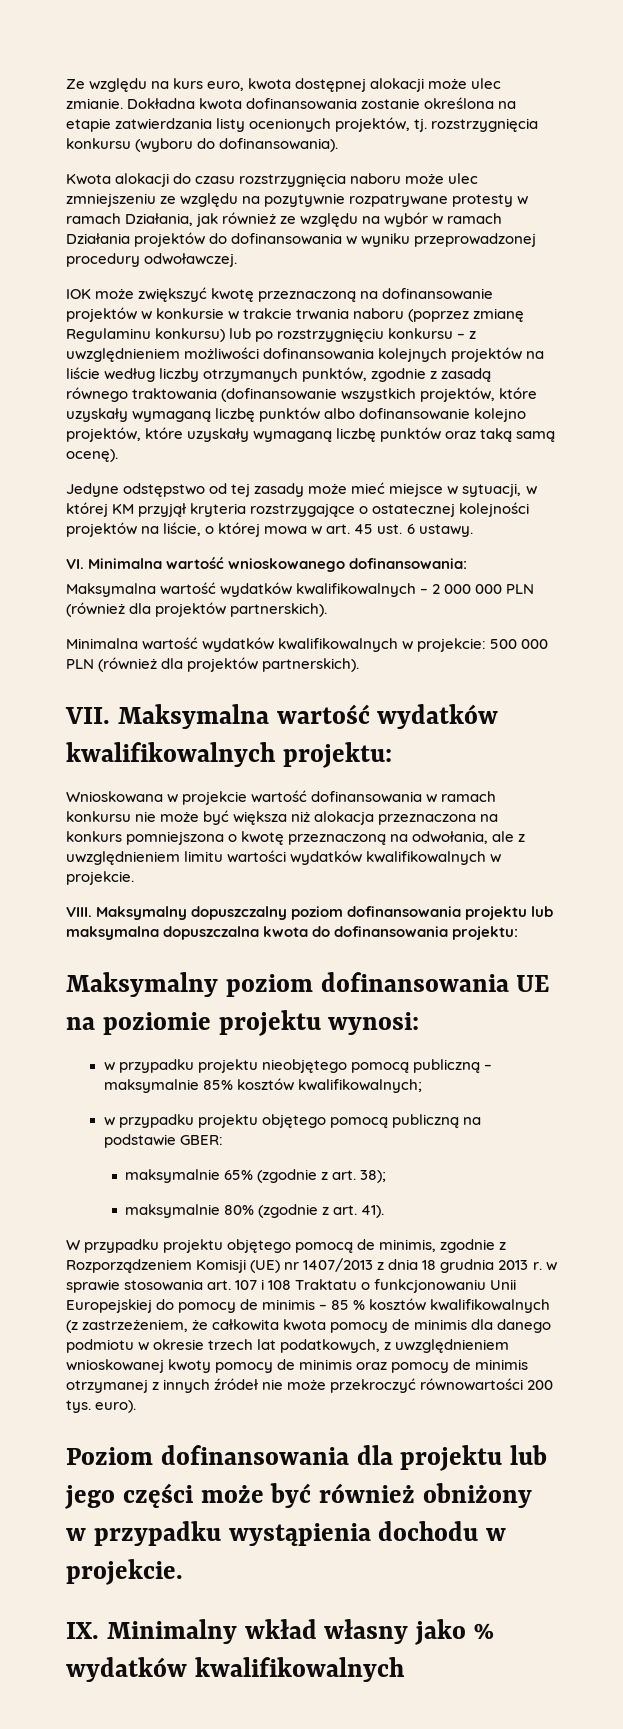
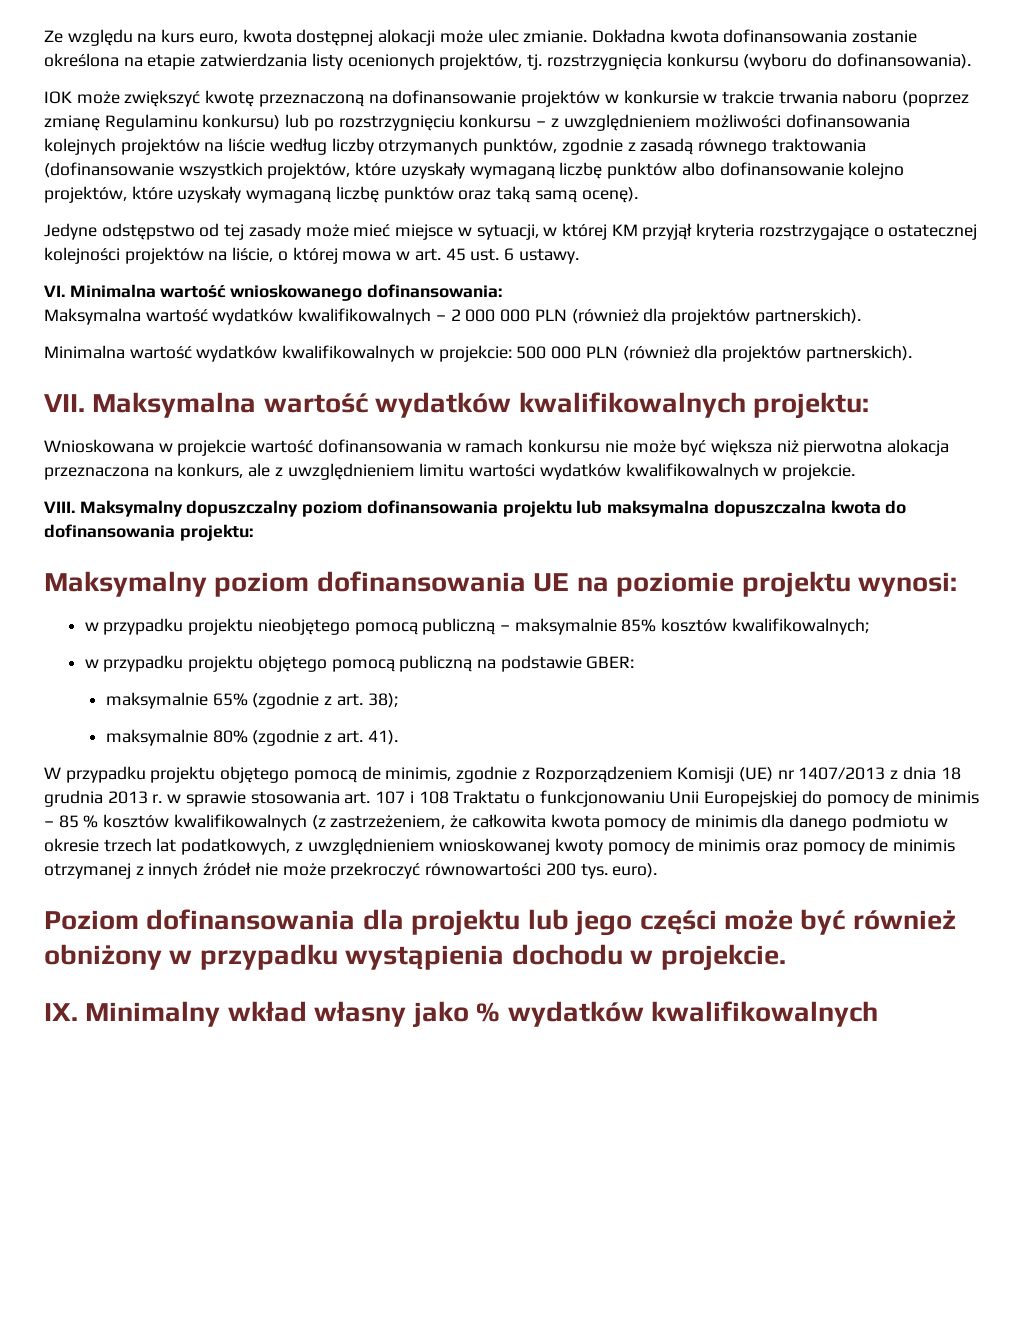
- Kwota alokacji do czasu rozstrzygnięcia naboru może ulec zmniejszeniu ze względu na pozytywnie rozpatrywane protesty w ramach Działania, jak również ze względu na wybór w ramach Działania projektów do dofinansowania w wyniku przeprowadzonej procedury odwoławczej.
- Wnioskowana w projekcie wartość dofinansowania w ramach konkursu nie może być większa niż alokacja przeznaczona na konkurs pomniejszona o kwotę przeznaczoną na odwołania, ale z uwzględnieniem limitu wartości wydatków kwalifikowalnych w projekcie.
+ Wnioskowana w projekcie wartość dofinansowania w ramach konkursu nie może być większa niż pierwotna alokacja przeznaczona na konkurs, ale z uwzględnieniem limitu wartości wydatków kwalifikowalnych w projekcie.

